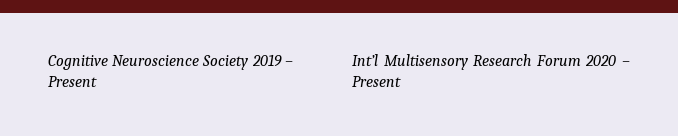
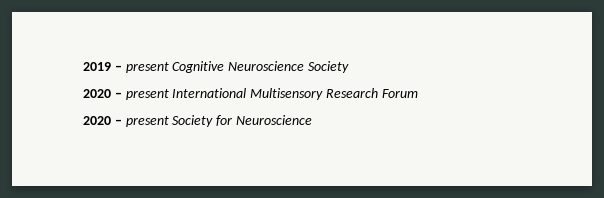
- Cognitive Neuroscience Society 2019 – Present
- Int’l Multisensory Research Forum 2020 – Present
+ 2019 – present Cognitive Neuroscience Society
+ 2020 – present International Multisensory Research Forum
+ 2020 – present Society for Neuroscience

